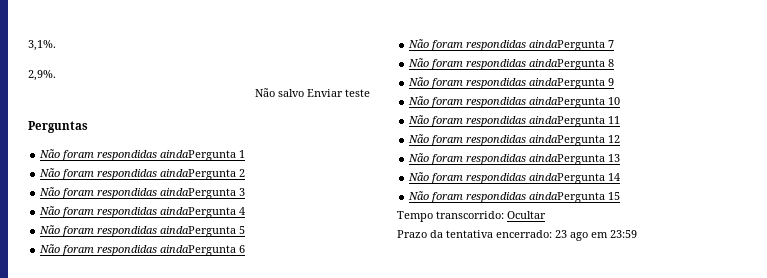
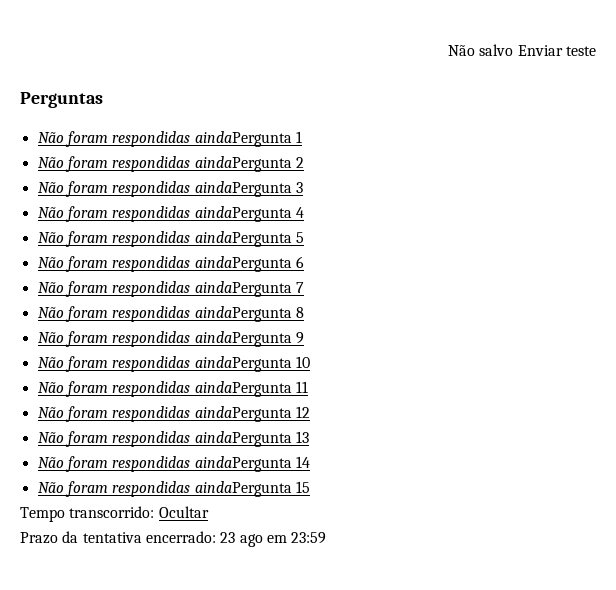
- 3,1%.
- 2,9%.

